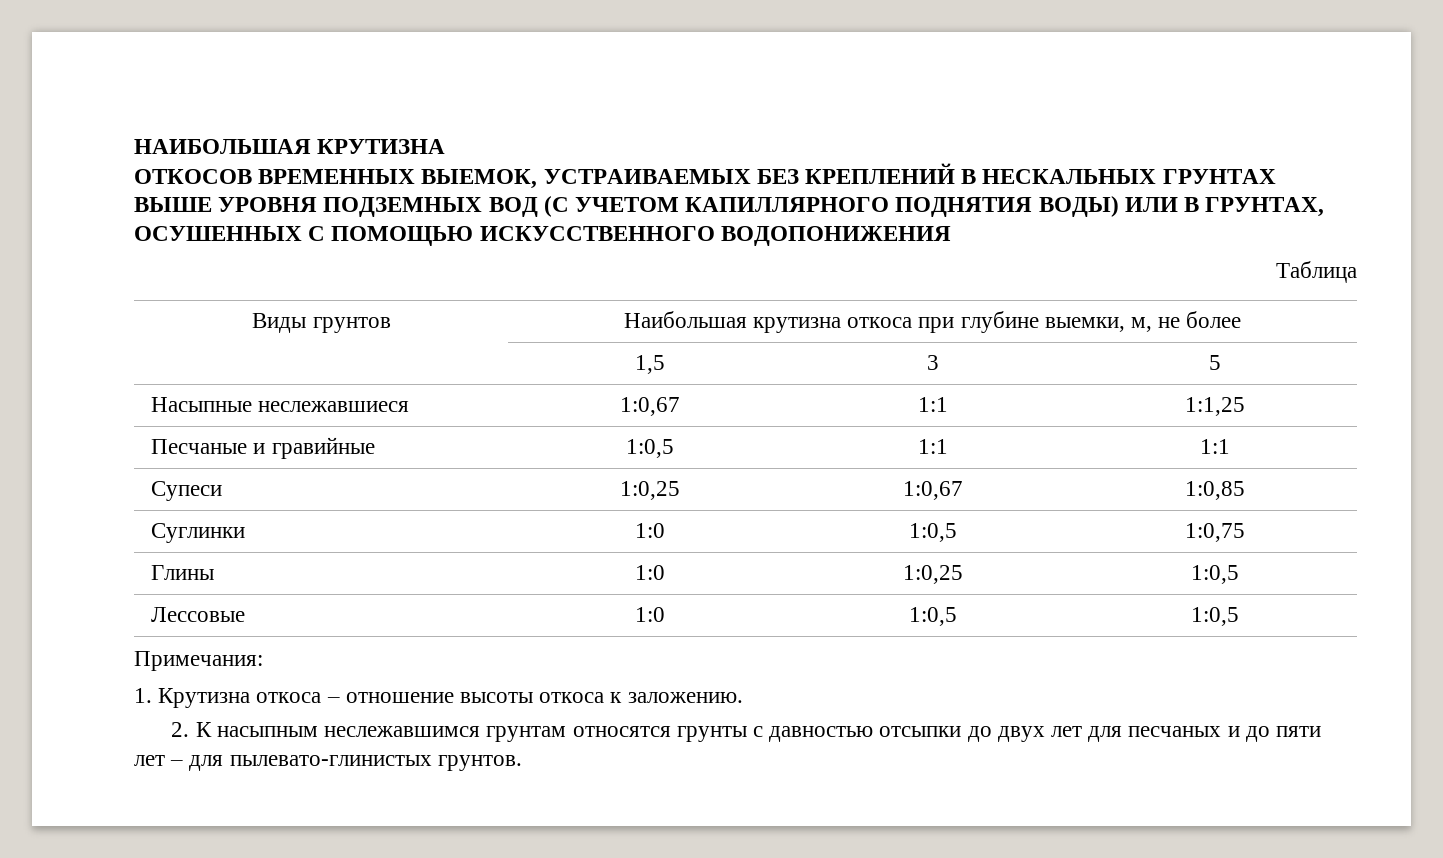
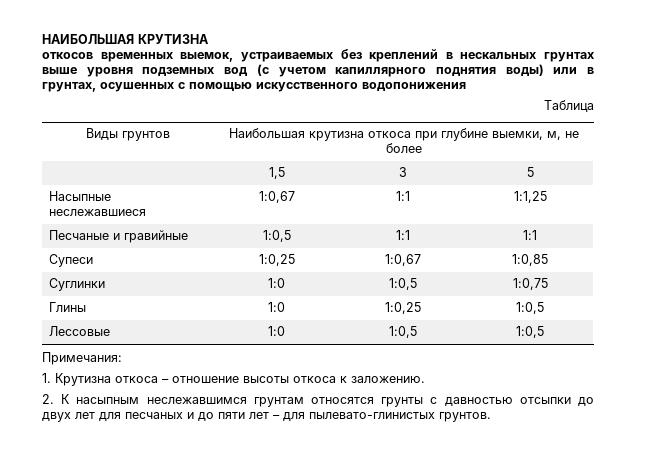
- ОТКОСОВ ВРЕМЕННЫХ ВЫЕМОК, УСТРАИВАЕМЫХ БЕЗ КРЕПЛЕНИЙ В НЕСКАЛЬНЫХ ГРУНТАХ ВЫШЕ УРОВНЯ ПОДЗЕМНЫХ ВОД (С УЧЕТОМ КАПИЛЛЯРНОГО ПОДНЯТИЯ ВОДЫ) ИЛИ В ГРУНТАХ, ОСУШЕННЫХ С ПОМОЩЬЮ ИСКУССТВЕННОГО ВОДОПОНИЖЕНИЯ
+ откосов временных выемок, устраиваемых без креплений в нескальных грунтах выше уровня подземных вод (с учетом капиллярного поднятия воды) или в грунтах, осушенных с помощью искусственного водопонижения

